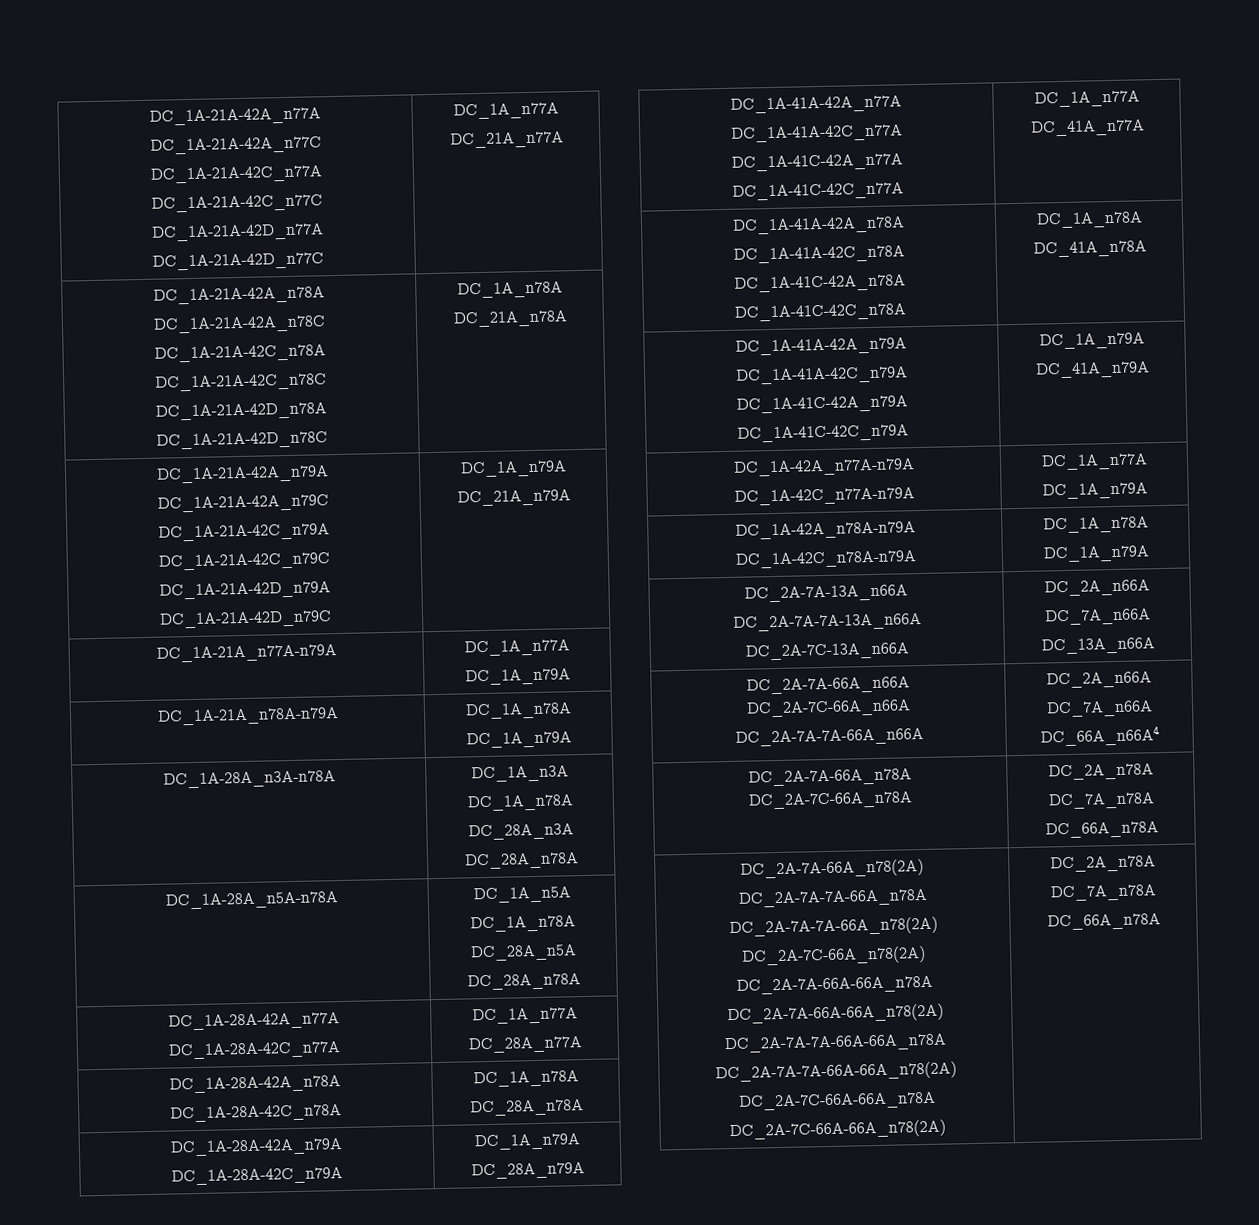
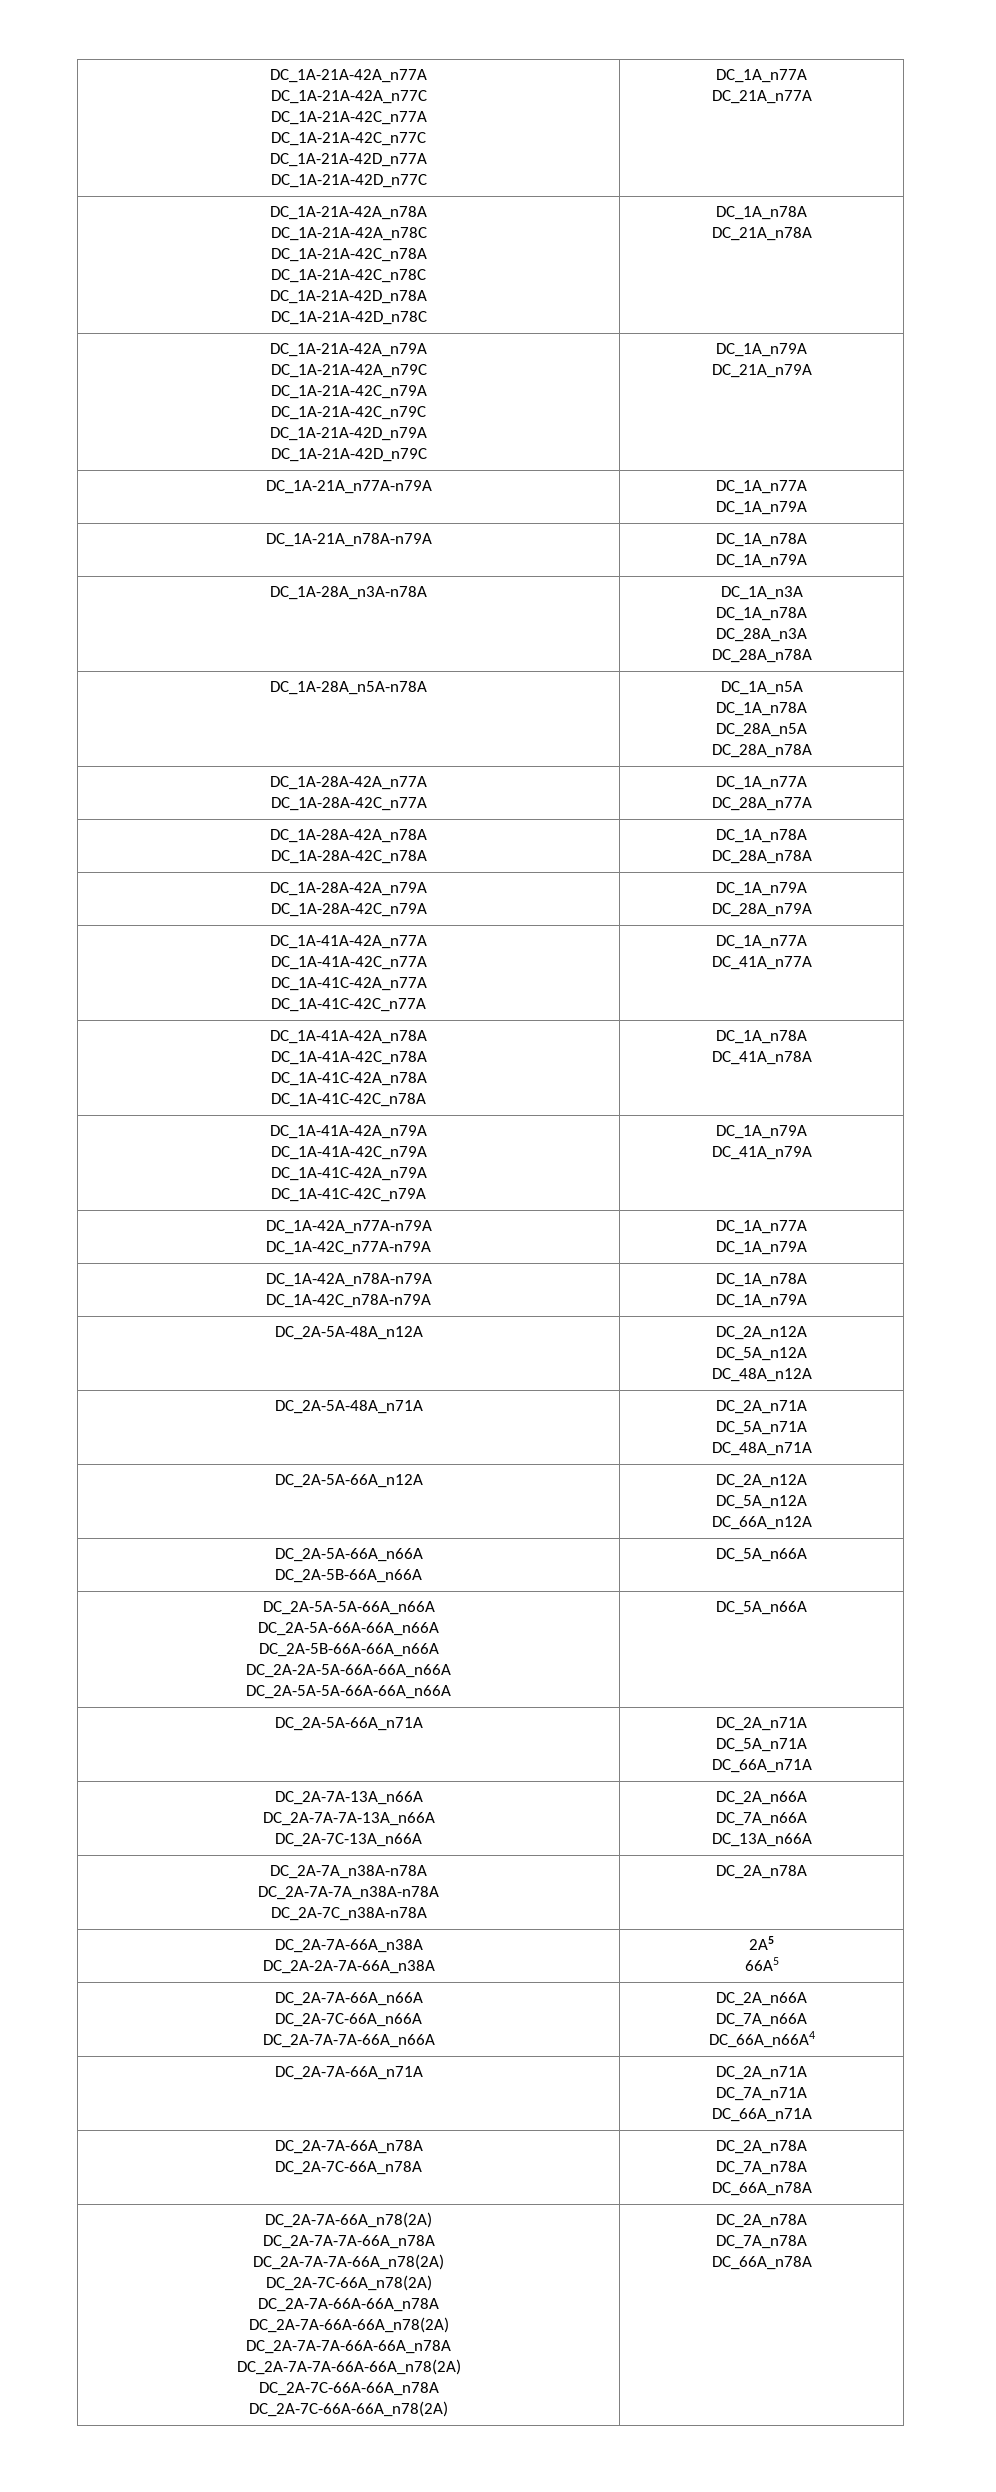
+ DC_2A-5A-48A_n12A | DC_2A_n12A
+ DC_5A_n12A
+ DC_48A_n12A
+ DC_2A-5A-48A_n71A | DC_2A_n71A
+ DC_5A_n71A
+ DC_48A_n71A
+ DC_2A-5A-66A_n12A | DC_2A_n12A
+ DC_5A_n12A
+ DC_66A_n12A
+ DC_2A-5A-66A_n66A
+ DC_2A-5B-66A_n66A | DC_5A_n66A
+ DC_2A-5A-5A-66A_n66A
+ DC_2A-5A-66A-66A_n66A
+ DC_2A-5B-66A-66A_n66A
+ DC_2A-2A-5A-66A-66A_n66A
+ DC_2A-5A-5A-66A-66A_n66A | DC_5A_n66A
+ DC_2A-5A-66A_n71A | DC_2A_n71A
+ DC_5A_n71A
+ DC_66A_n71A
+ DC_2A-7A_n38A-n78A
+ DC_2A-7A-7A_n38A-n78A
+ DC_2A-7C_n38A-n78A | DC_2A_n78A
+ DC_2A-7A-66A_n38A
+ DC_2A-2A-7A-66A_n38A | 2A5
+ 66A5
+ DC_2A-7A-66A_n71A | DC_2A_n71A
+ DC_7A_n71A
+ DC_66A_n71A

